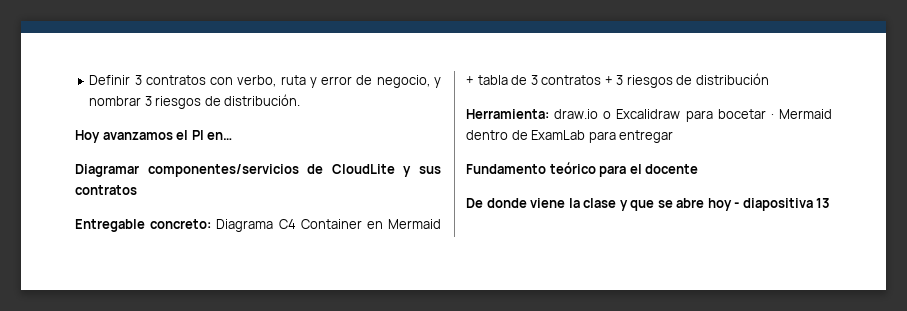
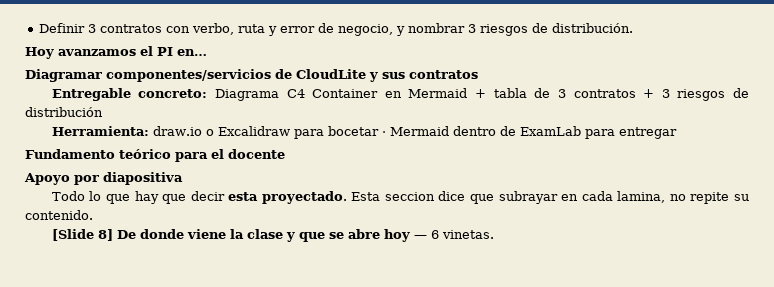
- De donde viene la clase y que se abre hoy - diapositiva 13
+ Apoyo por diapositiva
+ Todo lo que hay que decir esta proyectado. Esta seccion dice que subrayar en cada lamina, no repite su contenido.
+ [Slide 8] De donde viene la clase y que se abre hoy — 6 vinetas.

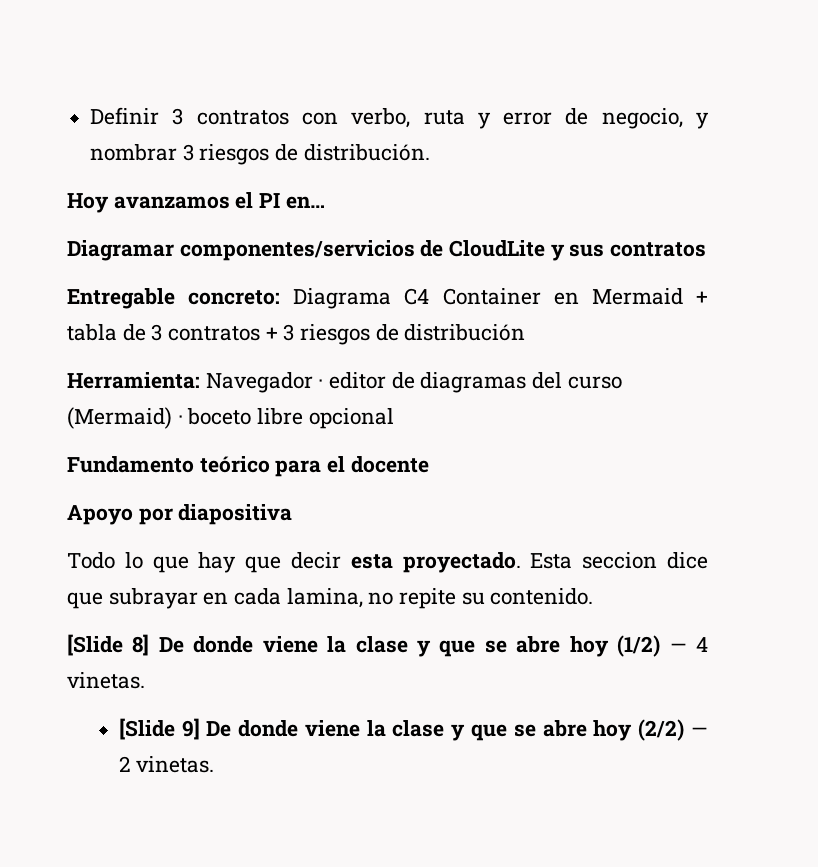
- Herramienta: draw.io o Excalidraw para bocetar · Mermaid dentro de ExamLab para entregar
+ Herramienta: Navegador · editor de diagramas del curso (Mermaid) · boceto libre opcional
- [Slide 8] De donde viene la clase y que se abre hoy — 6 vinetas.
+ [Slide 8] De donde viene la clase y que se abre hoy (1/2) — 4 vinetas.
+ [Slide 9] De donde viene la clase y que se abre hoy (2/2) — 2 vinetas.

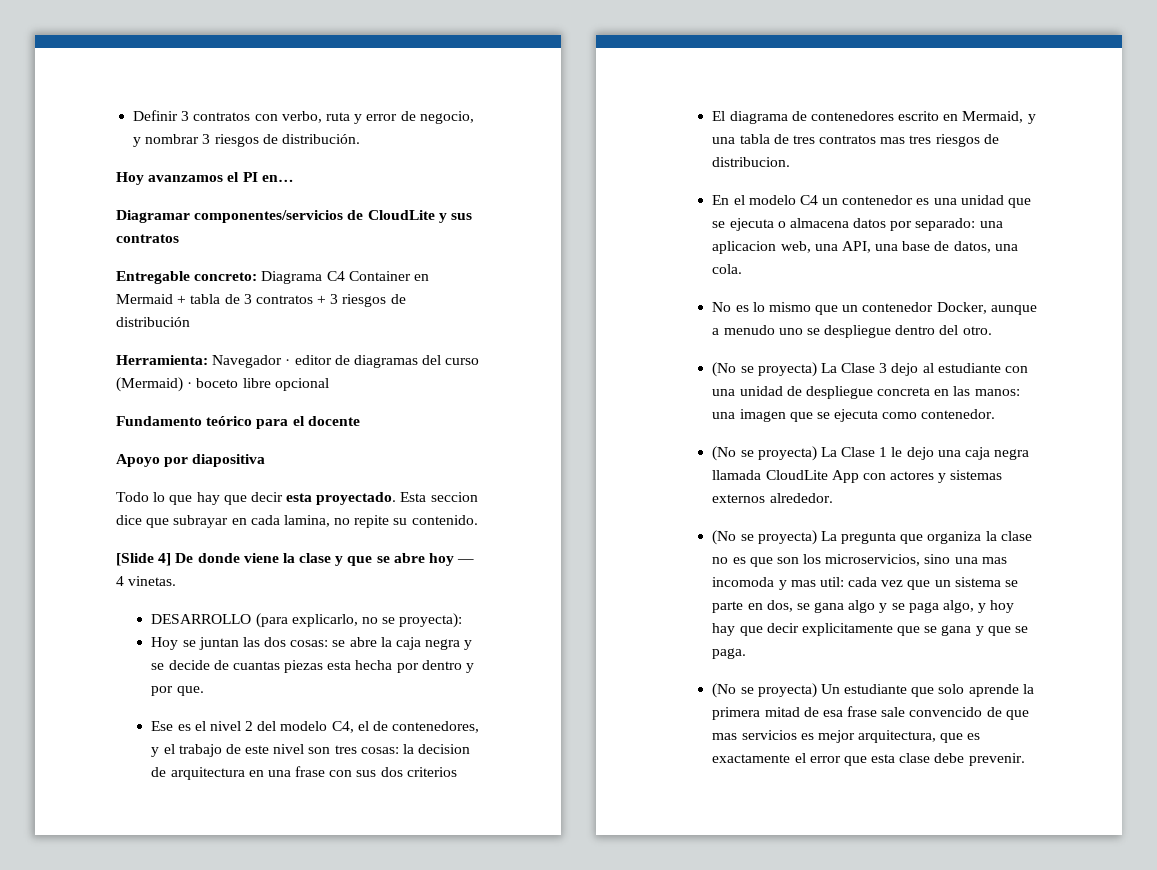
- [Slide 8] De donde viene la clase y que se abre hoy (1/2) — 4 vinetas.
+ [Slide 4] De donde viene la clase y que se abre hoy — 4 vinetas.
- [Slide 9] De donde viene la clase y que se abre hoy (2/2) — 2 vinetas.
+ DESARROLLO (para explicarlo, no se proyecta):
+ Hoy se juntan las dos cosas: se abre la caja negra y se decide de cuantas piezas esta hecha por dentro y por que.
+ Ese es el nivel 2 del modelo C4, el de contenedores, y el trabajo de este nivel son tres cosas: la decision de arquitectura en una frase con sus dos criterios
+ El diagrama de contenedores escrito en Mermaid, y una tabla de tres contratos mas tres riesgos de distribucion.
+ En el modelo C4 un contenedor es una unidad que se ejecuta o almacena datos por separado: una aplicacion web, una API, una base de datos, una cola.
+ No es lo mismo que un contenedor Docker, aunque a menudo uno se despliegue dentro del otro.
+ (No se proyecta) La Clase 3 dejo al estudiante con una unidad de despliegue concreta en las manos: una imagen que se ejecuta como contenedor.
+ (No se proyecta) La Clase 1 le dejo una caja negra llamada CloudLite App con actores y sistemas externos alrededor.
+ (No se proyecta) La pregunta que organiza la clase no es que son los microservicios, sino una mas incomoda y mas util: cada vez que un sistema se parte en dos, se gana algo y se paga algo, y hoy hay que decir explicitamente que se gana y que se paga.
+ (No se proyecta) Un estudiante que solo aprende la primera mitad de esa frase sale convencido de que mas servicios es mejor arquitectura, que es exactamente el error que esta clase debe prevenir.

